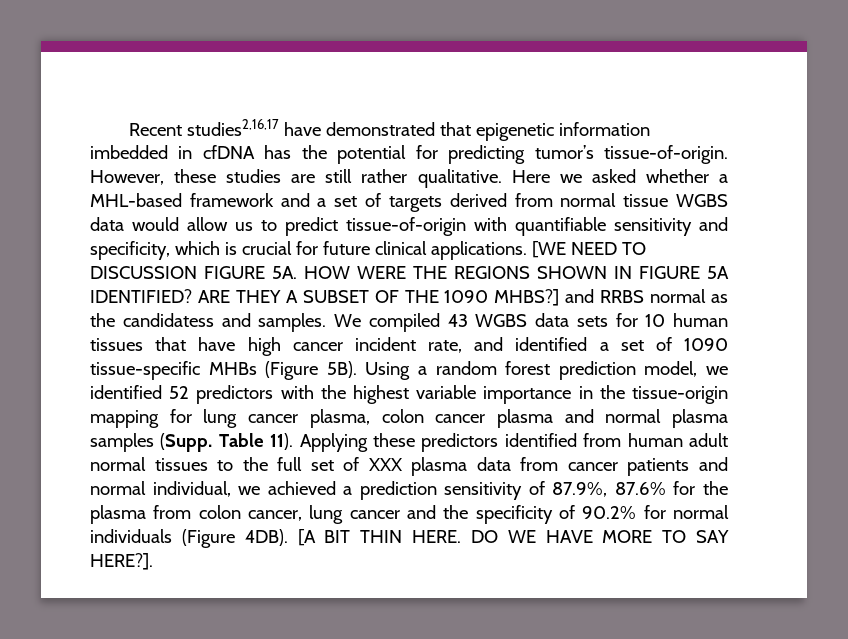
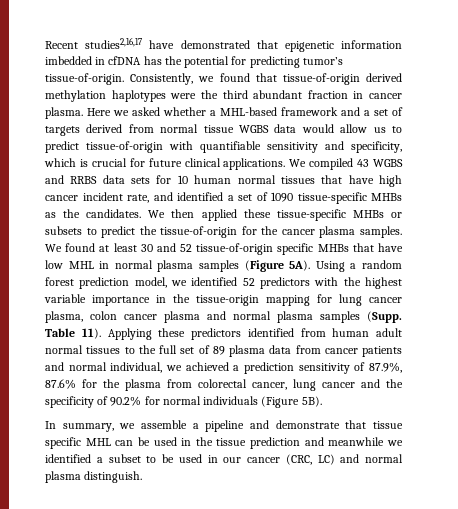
- However, these studies are still rather qualitative.
+ Consistently, we found that tissue-of-origin derived methylation haplotypes were the third abundant fraction in cancer plasma.
- [WE NEED TO DISCUSSION FIGURE 5A. HOW WERE THE REGIONS SHOWN IN FIGURE 5A IDENTIFIED? ARE THEY A SUBSET OF THE 1090 MHBS?] and RRBS normal as the candidatess and samples.
- We compiled 43 WGBS data sets for 10 human tissues that have high cancer incident rate, and identified a set of 1090 tissue-specific MHBs (Figure 5B).
+ We compiled 43 WGBS and RRBS data sets for 10 human normal tissues that have high cancer incident rate, and identified a set of 1090 tissue-specific MHBs as the candidates. We then applied these tissue-specific MHBs or subsets to predict the tissue-of-origin for the cancer plasma samples. We found at least 30 and 52 tissue-of-origin specific MHBs that have low MHL in normal plasma samples (Figure 5A).
- Applying these predictors identified from human adult normal tissues to the full set of XXX plasma data from cancer patients and normal individual, we achieved a prediction sensitivity of 87.9%, 87.6% for the plasma from colon cancer, lung cancer and the specificity of 90.2% for normal individuals (Figure 4DB). [A BIT THIN HERE. DO WE HAVE MORE TO SAY HERE?].
+ Applying these predictors identified from human adult normal tissues to the full set of 89 plasma data from cancer patients and normal individual, we achieved a prediction sensitivity of 87.9%, 87.6% for the plasma from colorectal cancer, lung cancer and the specificity of 90.2% for normal individuals (Figure 5B).
+ In summary, we assemble a pipeline and demonstrate that tissue specific MHL can be used in the tissue prediction and meanwhile we identified a subset to be used in our cancer (CRC, LC) and normal plasma distinguish.

